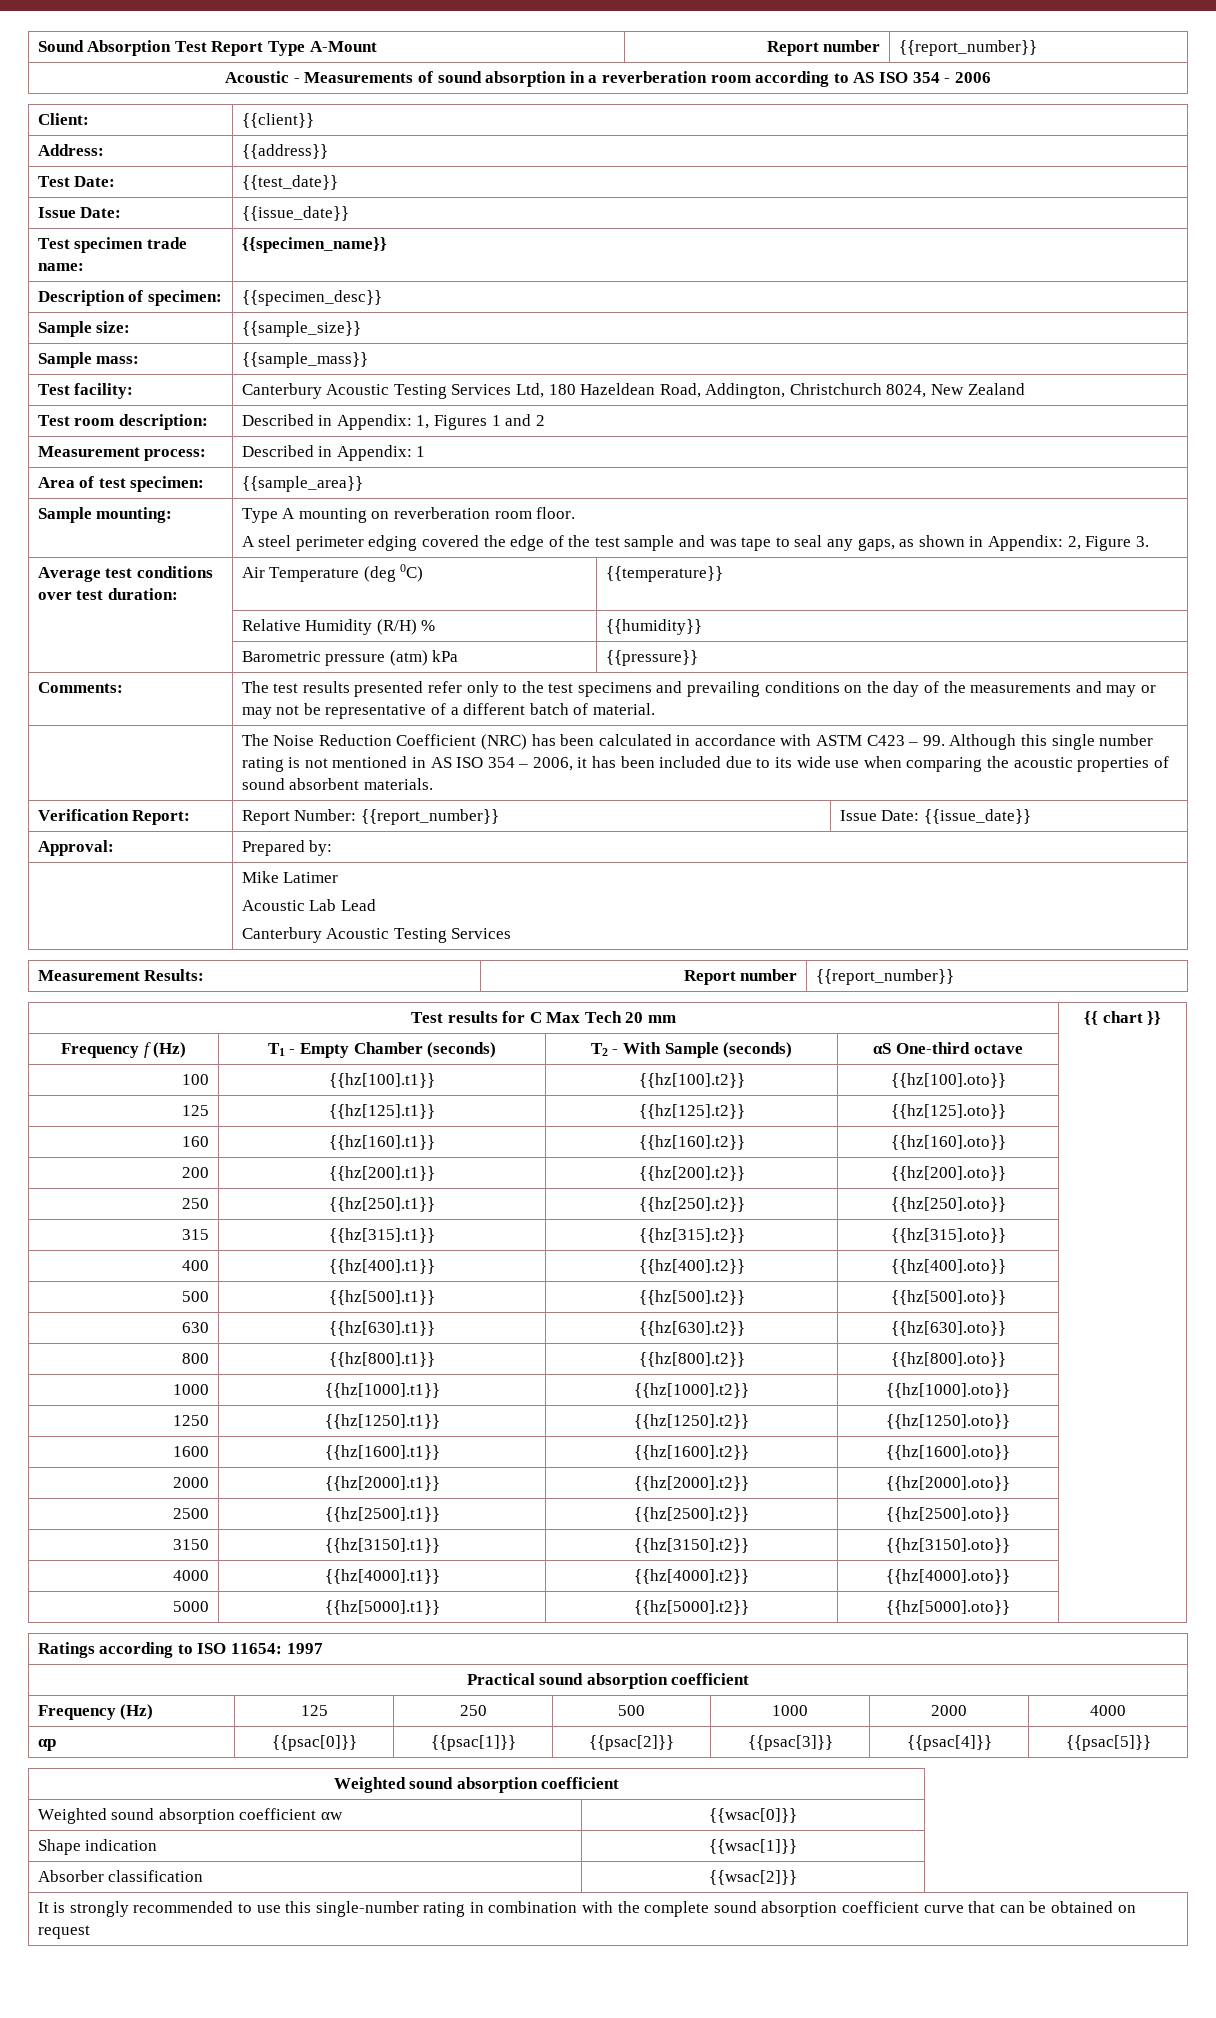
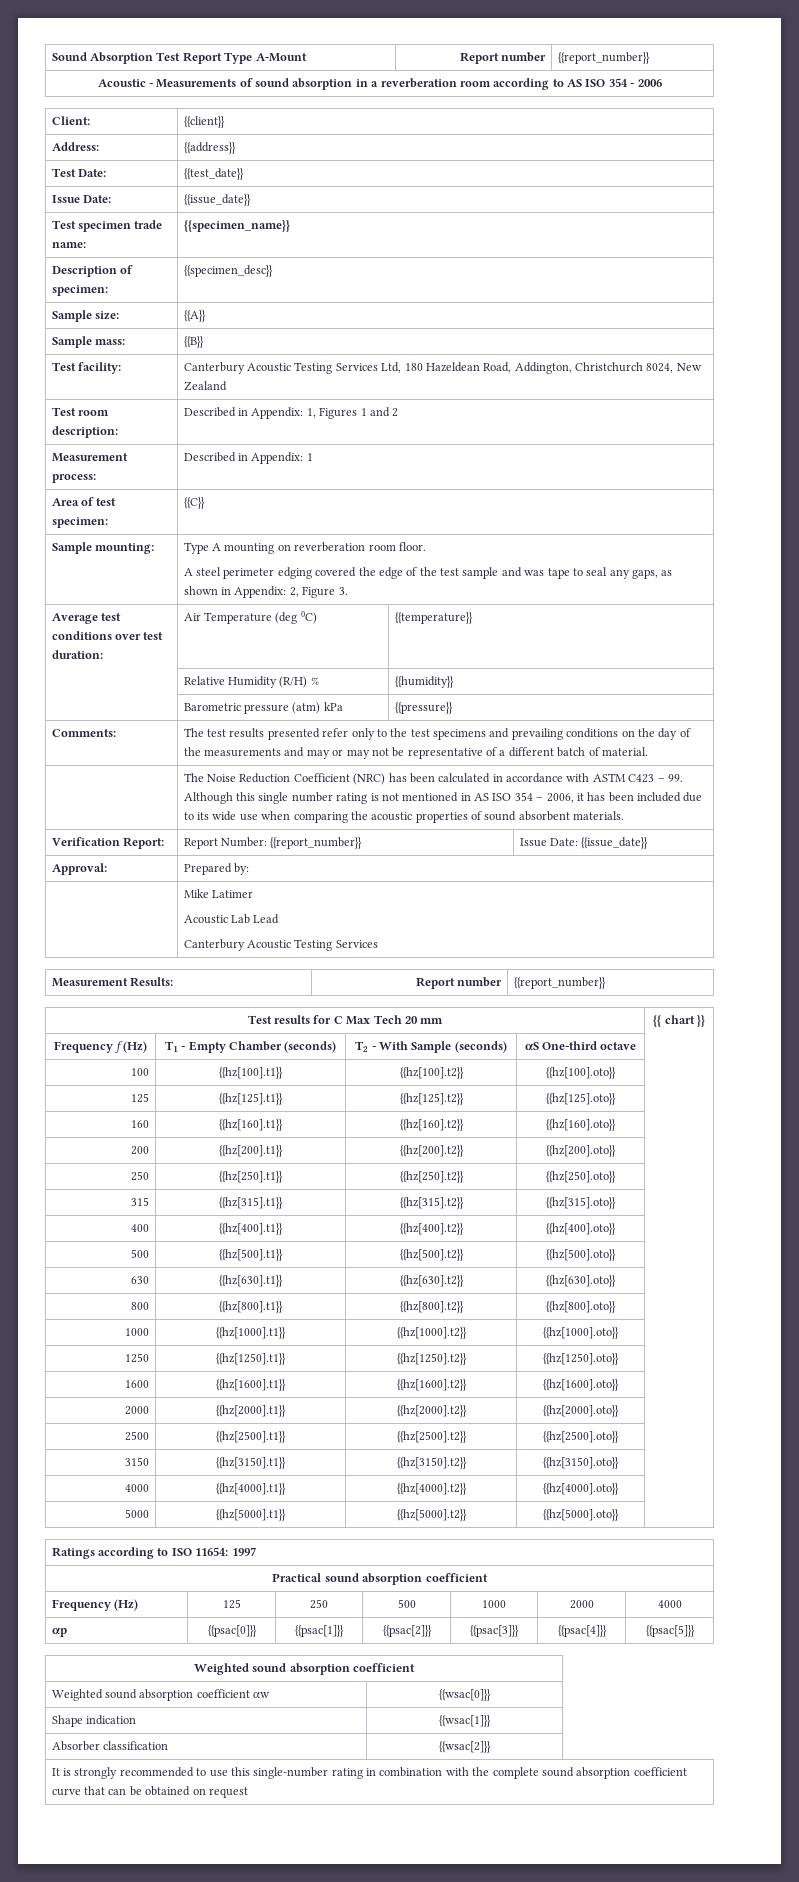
- Sample size: | {{sample_size}}
+ Sample size: | {{A}}
- Sample mass: | {{sample_mass}}
+ Sample mass: | {{B}}
- Area of test specimen: | {{sample_area}}
+ Area of test specimen: | {{C}}

